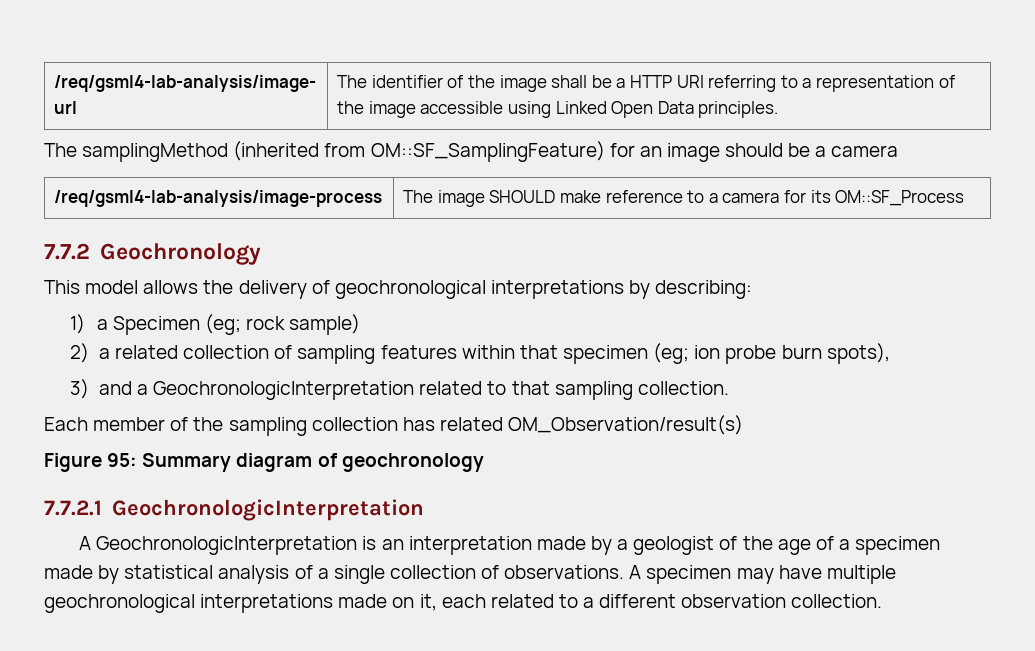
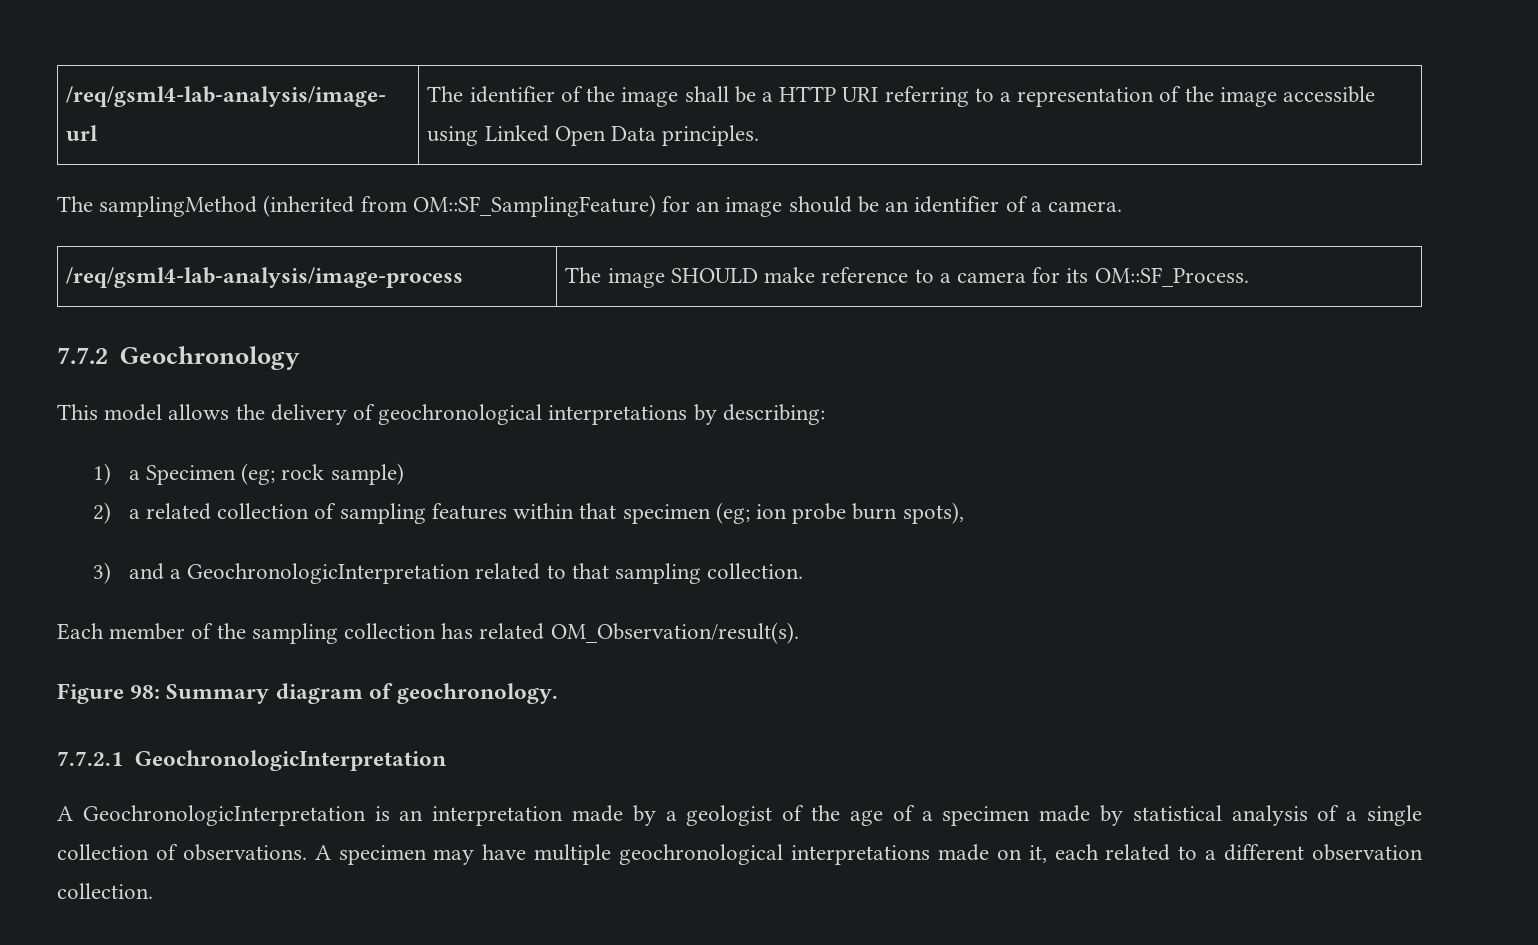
- The samplingMethod (inherited from OM::SF_SamplingFeature) for an image should be a camera
+ The samplingMethod (inherited from OM::SF_SamplingFeature) for an image should be an identifier of a camera.
- /req/gsml4-lab-analysis/image-process | The image SHOULD make reference to a camera for its OM::SF_Process
+ /req/gsml4-lab-analysis/image-process | The image SHOULD make reference to a camera for its OM::SF_Process.
- Each member of the sampling collection has related OM_Observation/result(s)
+ Each member of the sampling collection has related OM_Observation/result(s).
- Figure 95: Summary diagram of geochronology
+ Figure 98: Summary diagram of geochronology.

